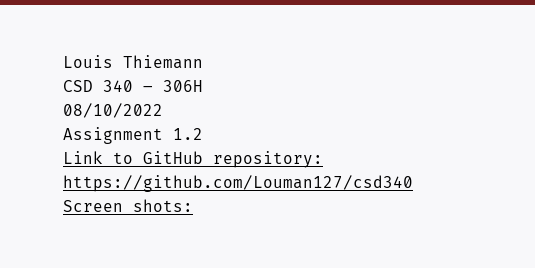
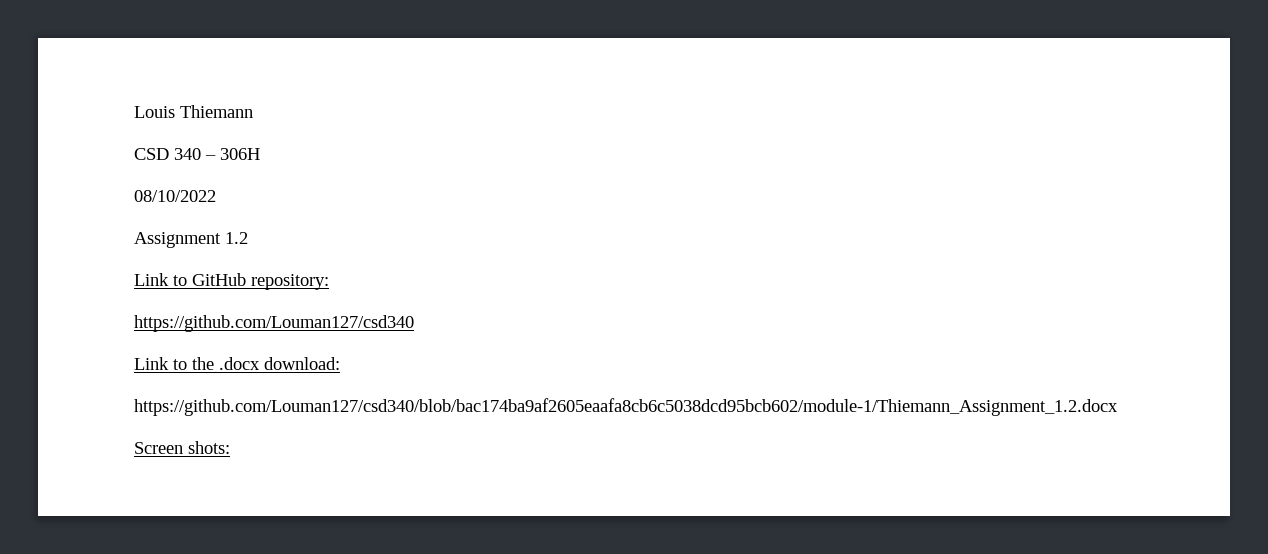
+ Link to the .docx download:
+ https://github.com/Louman127/csd340/blob/bac174ba9af2605eaafa8cb6c5038dcd95bcb602/module-1/Thiemann_Assignment_1.2.docx

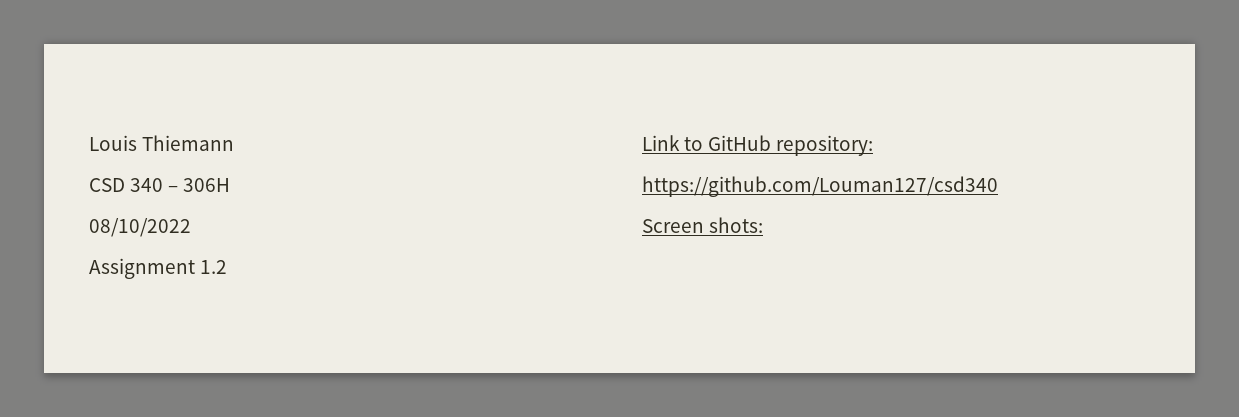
- Link to the .docx download:
- https://github.com/Louman127/csd340/blob/bac174ba9af2605eaafa8cb6c5038dcd95bcb602/module-1/Thiemann_Assignment_1.2.docx

